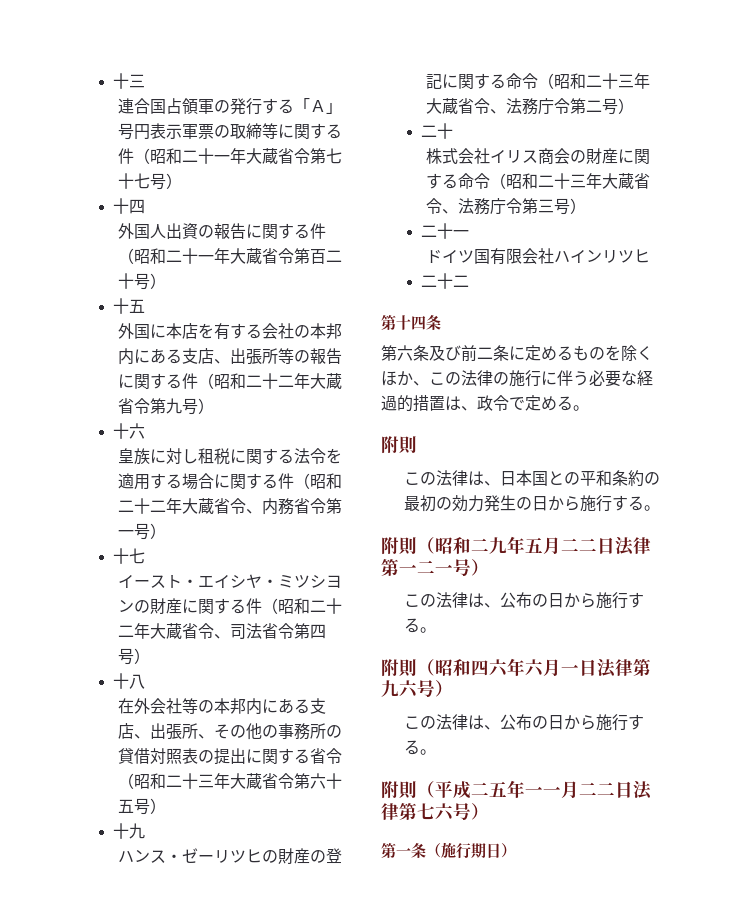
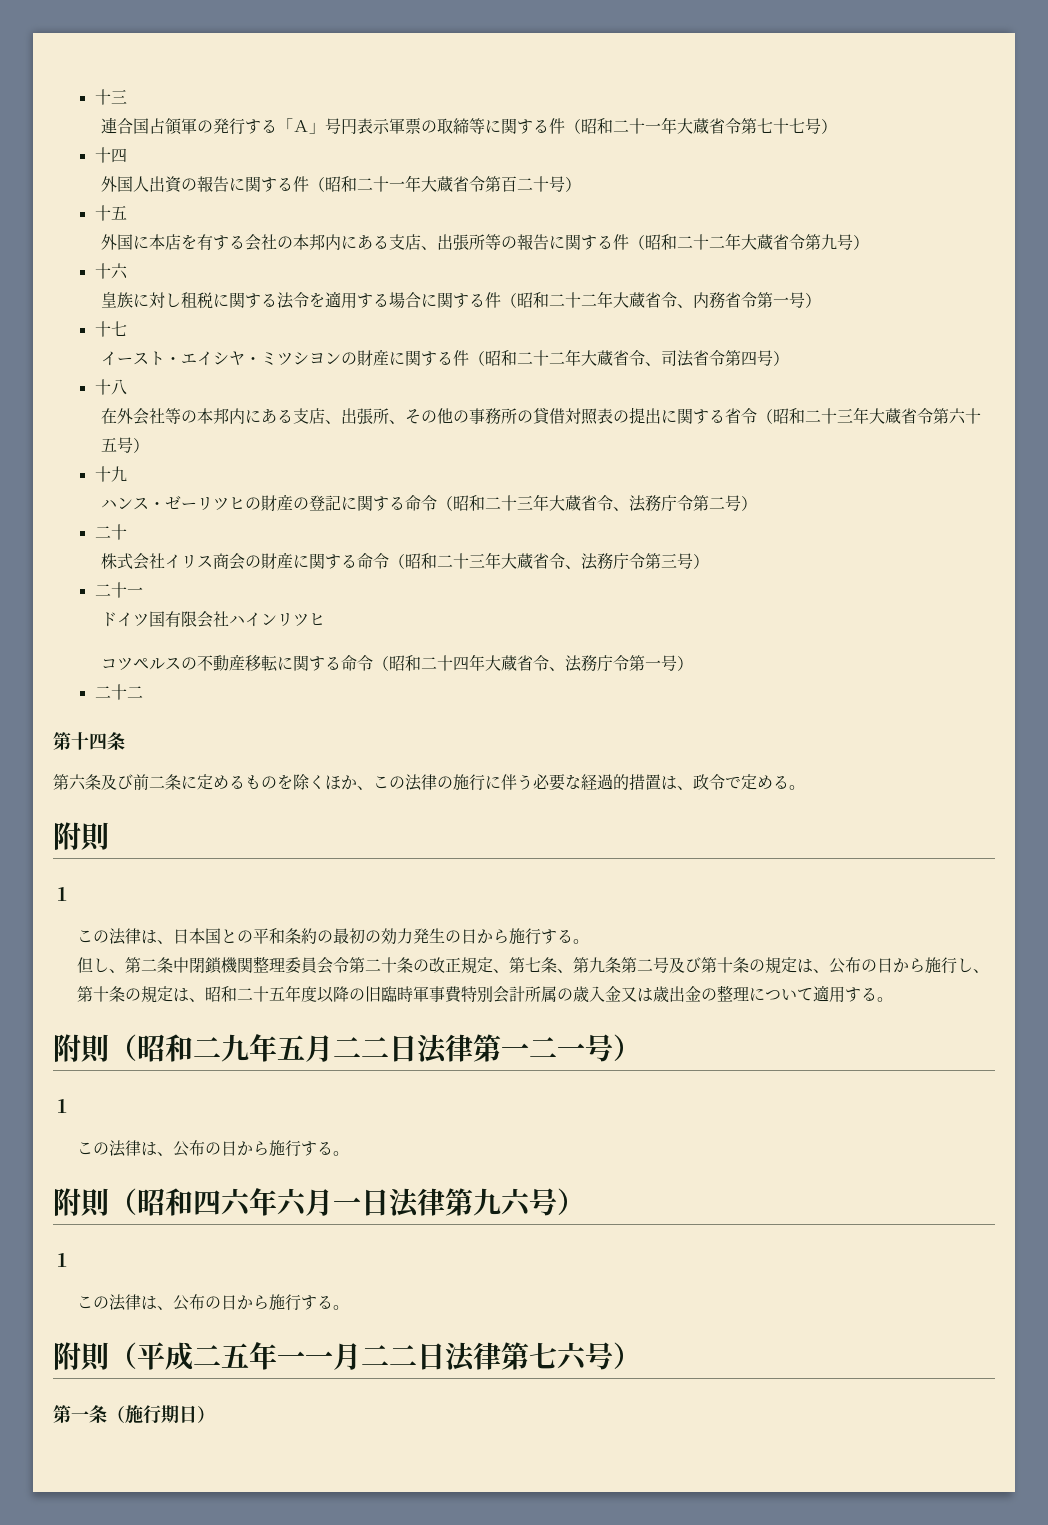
+ コツペルスの不動産移転に関する命令（昭和二十四年大蔵省令、法務庁令第一号）
  第六条及び前二条に定めるものを除くほか、この法律の施行に伴う必要な経過的措置は、政令で定める。
  附則
+ １
+ 但し、第二条中閉鎖機関整理委員会令第二十条の改正規定、第七条、第九条第二号及び第十条の規定は、公布の日から施行し、第十条の規定は、昭和二十五年度以降の旧臨時軍事費特別会計所属の歳入金又は歳出金の整理について適用する。
  附則（昭和二九年五月二二日法律第一二一号）
+ １
  附則（昭和四六年六月一日法律第九六号）
+ １

